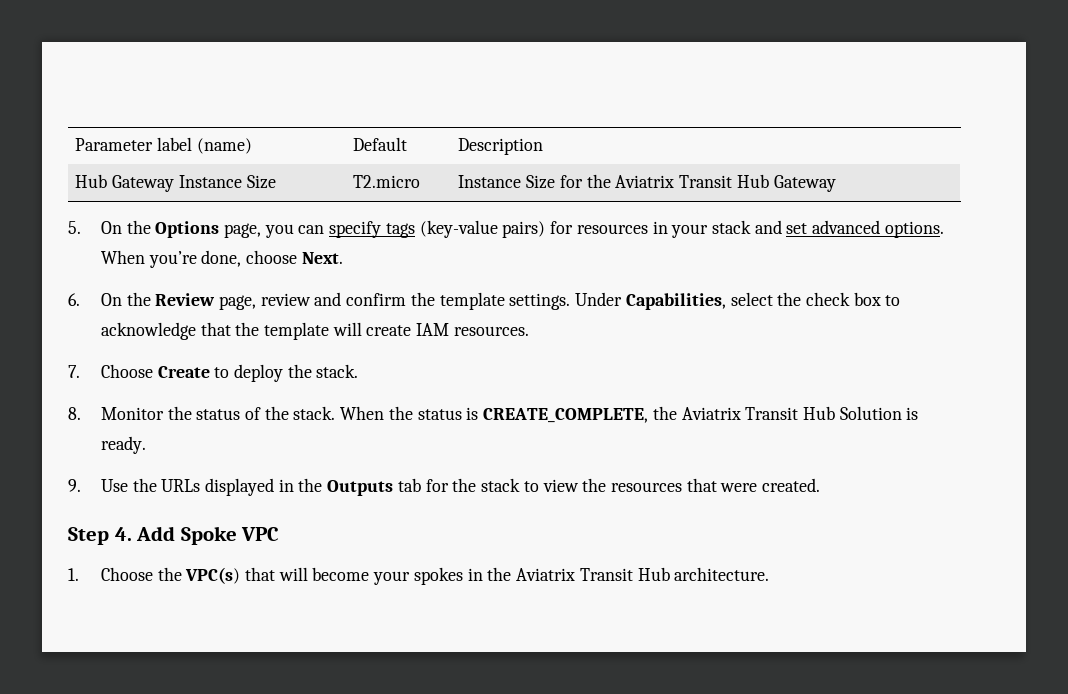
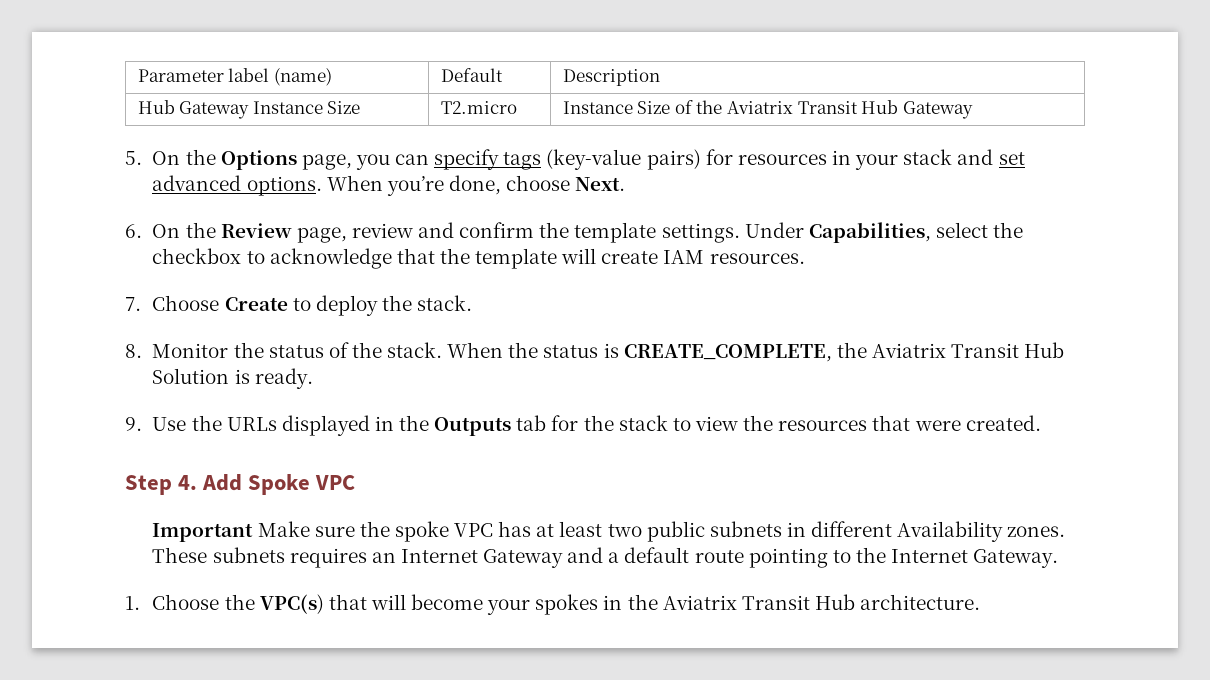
- Hub Gateway Instance Size | T2.micro | Instance Size for the Aviatrix Transit Hub Gateway
+ Hub Gateway Instance Size | T2.micro | Instance Size of the Aviatrix Transit Hub Gateway
- Under Capabilities, select the check box to acknowledge that the template will create IAM resources.
+ Under Capabilities, select the checkbox to acknowledge that the template will create IAM resources.
+ Important Make sure the spoke VPC has at least two public subnets in different Availability zones. These subnets requires an Internet Gateway and a default route pointing to the Internet Gateway.

